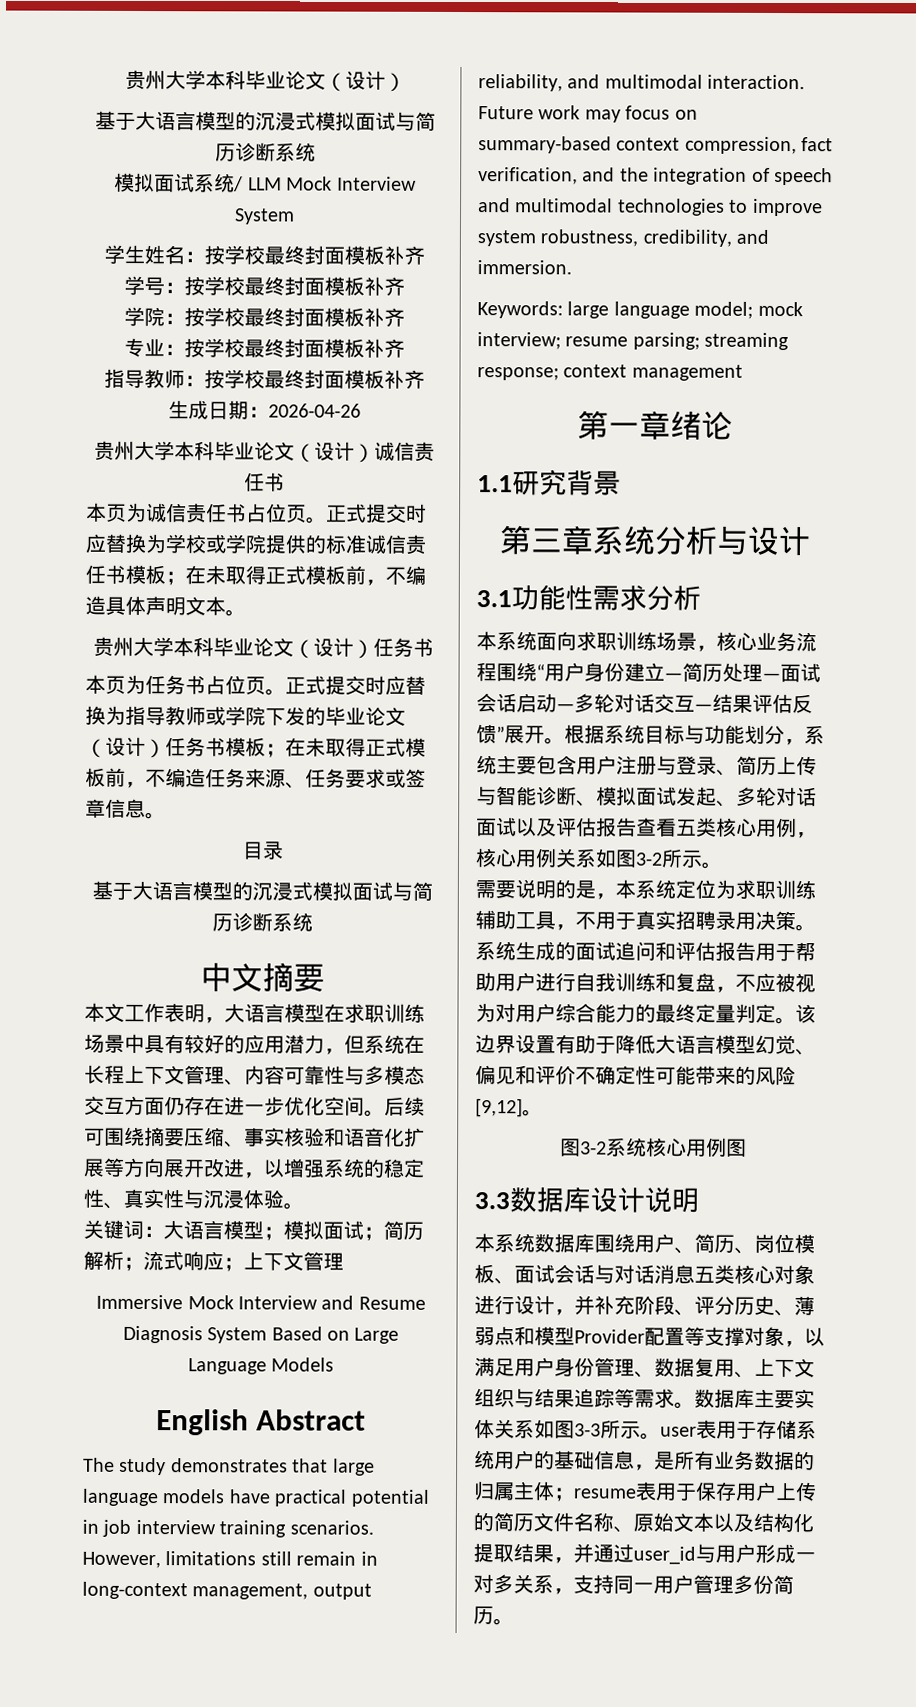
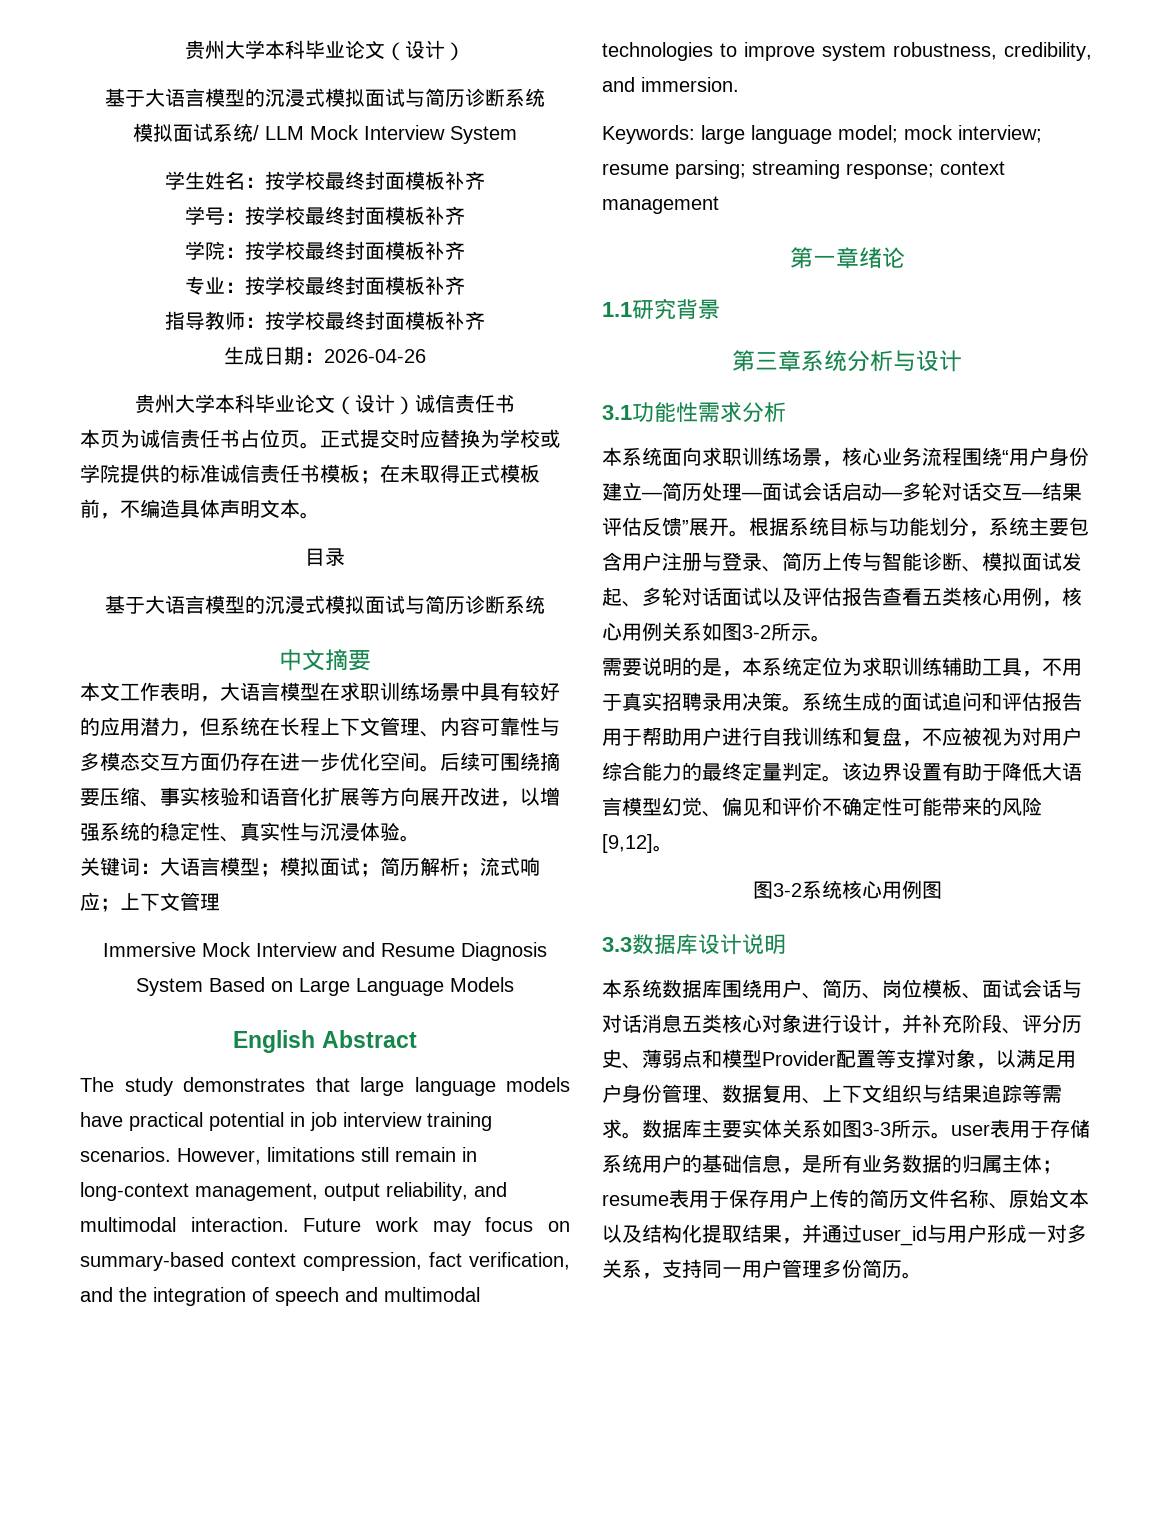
- 贵州大学本科毕业论文（设计）任务书
- 本页为任务书占位页。正式提交时应替换为指导教师或学院下发的毕业论文（设计）任务书模板；在未取得正式模板前，不编造任务来源、任务要求或签章信息。

